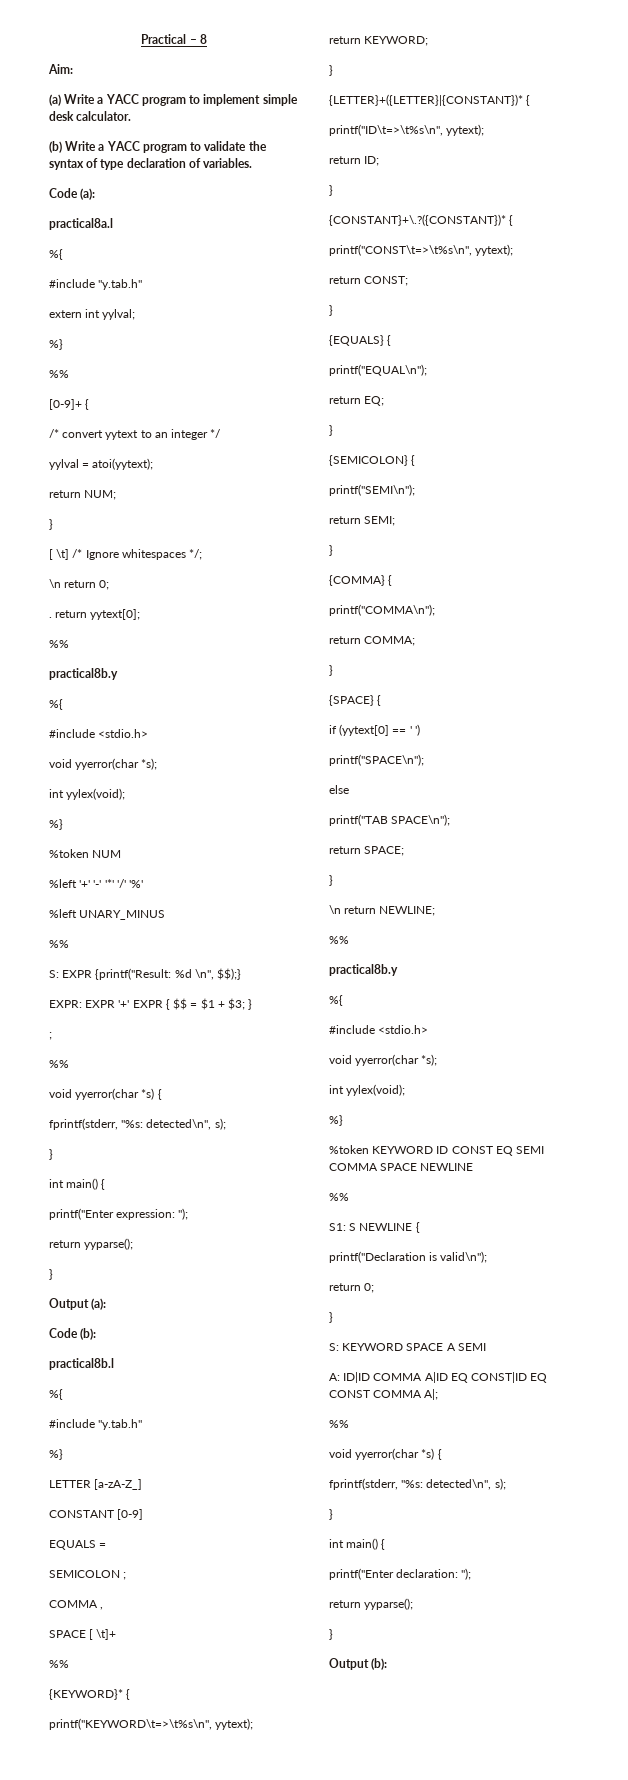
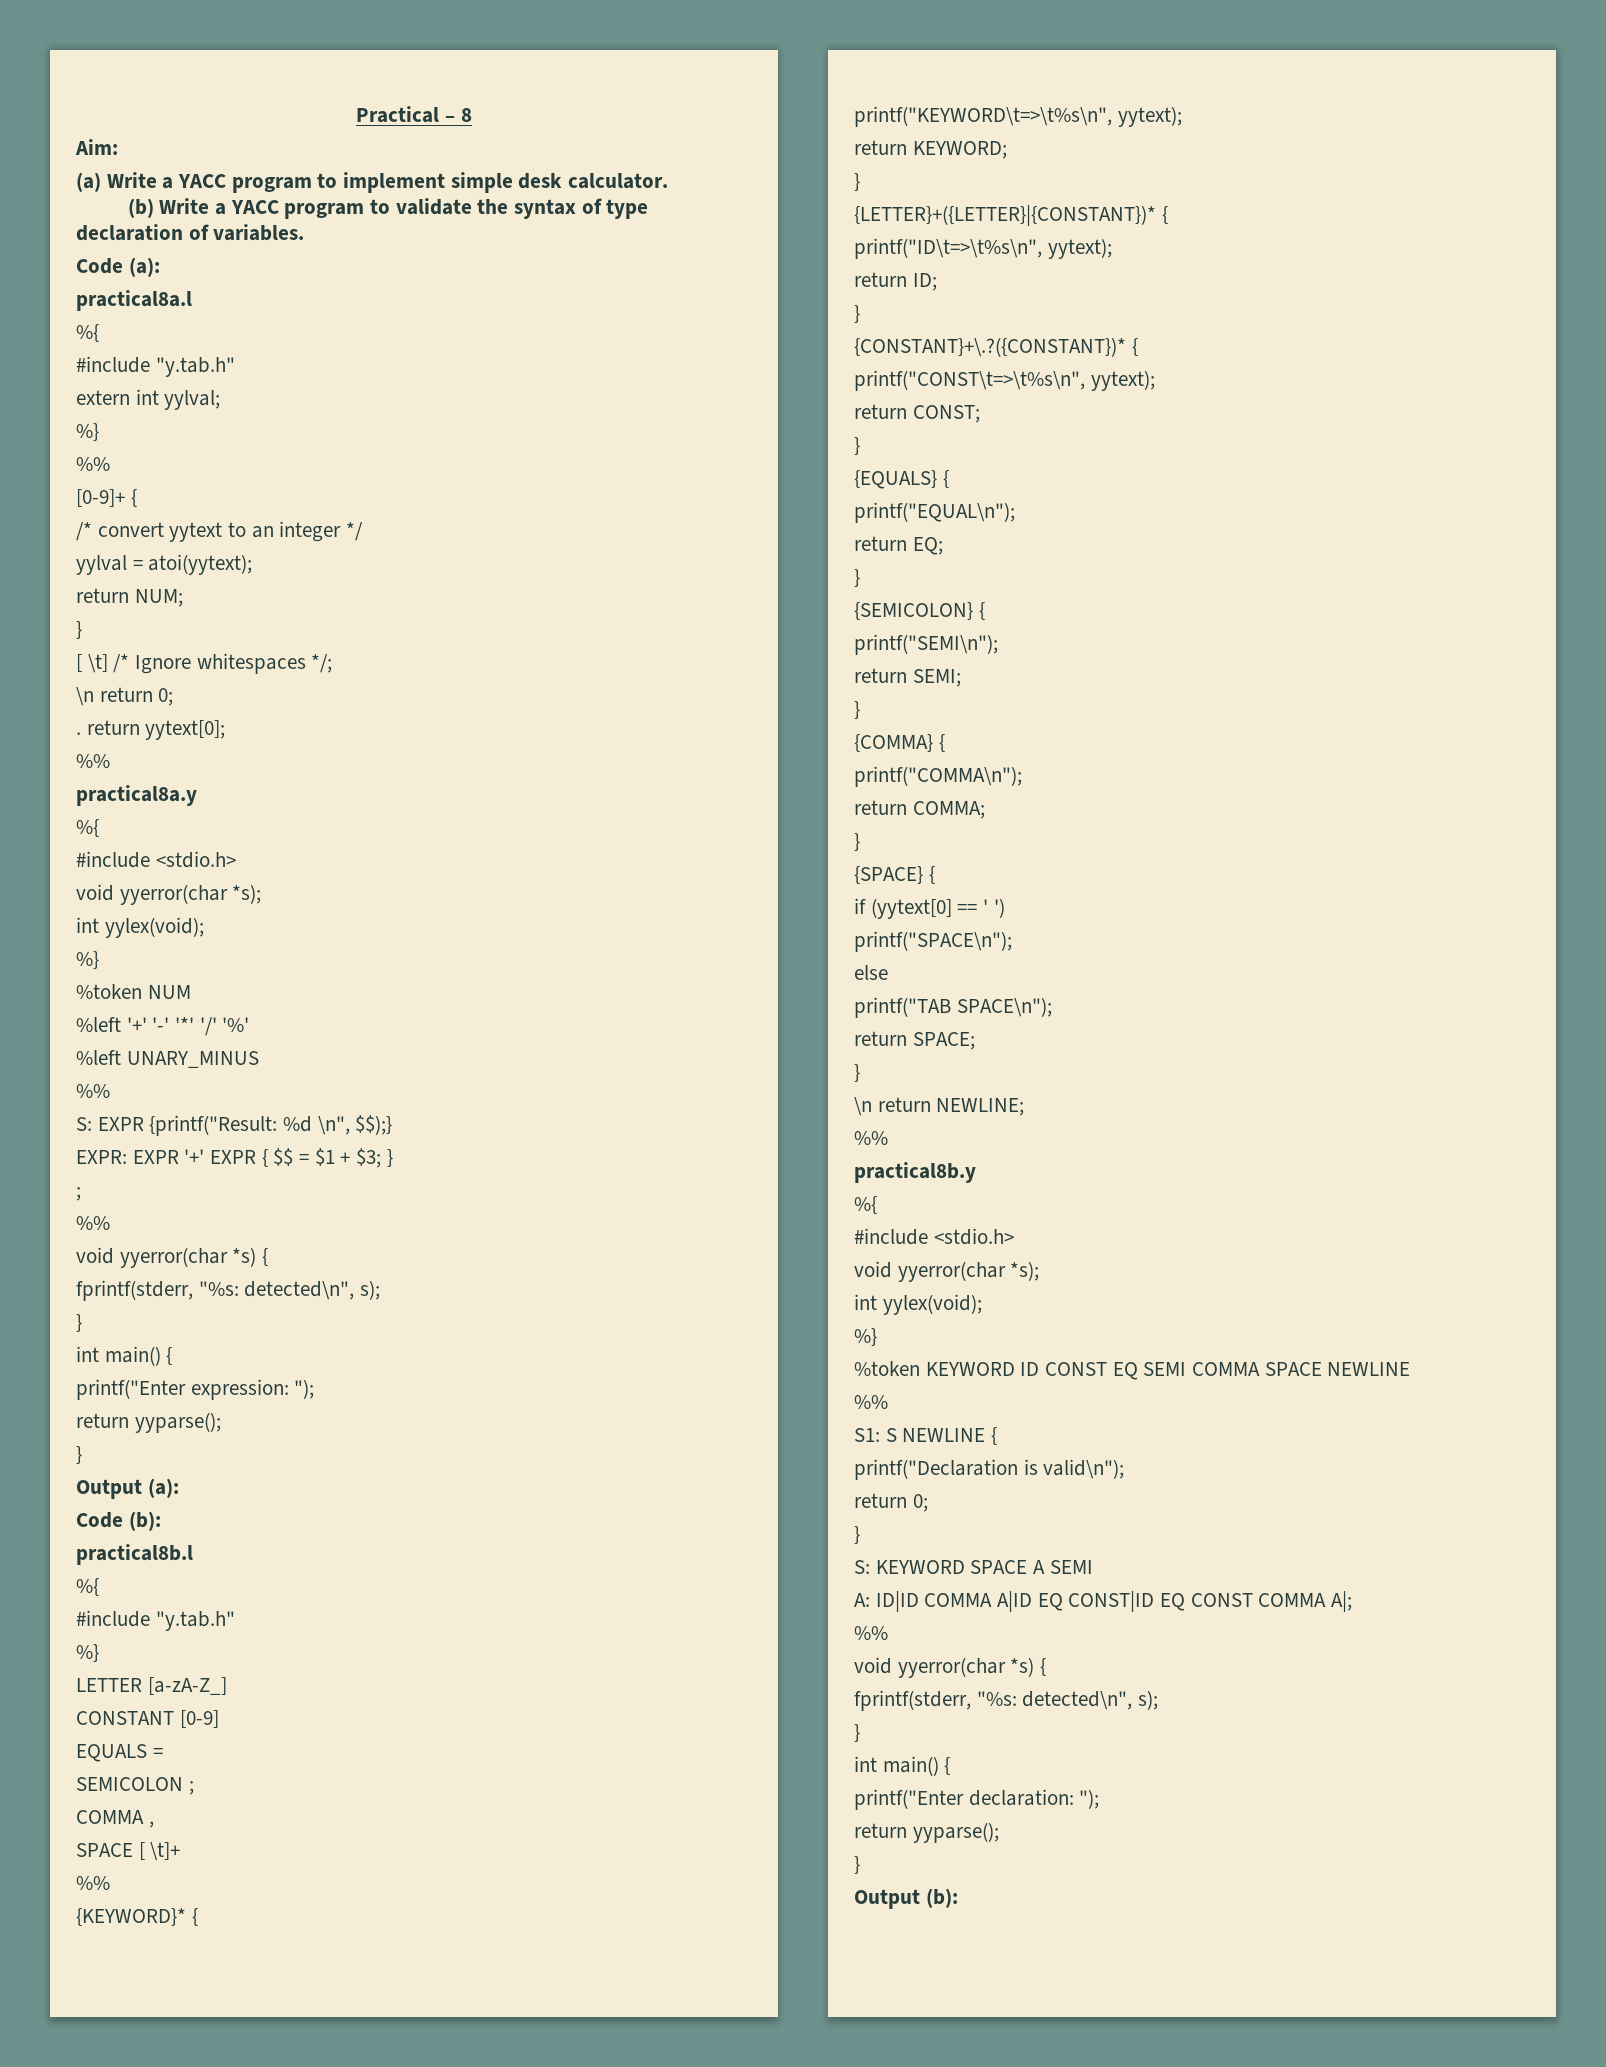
  . return yytext[0];
  %%
- practical8b.y
+ practical8a.y

